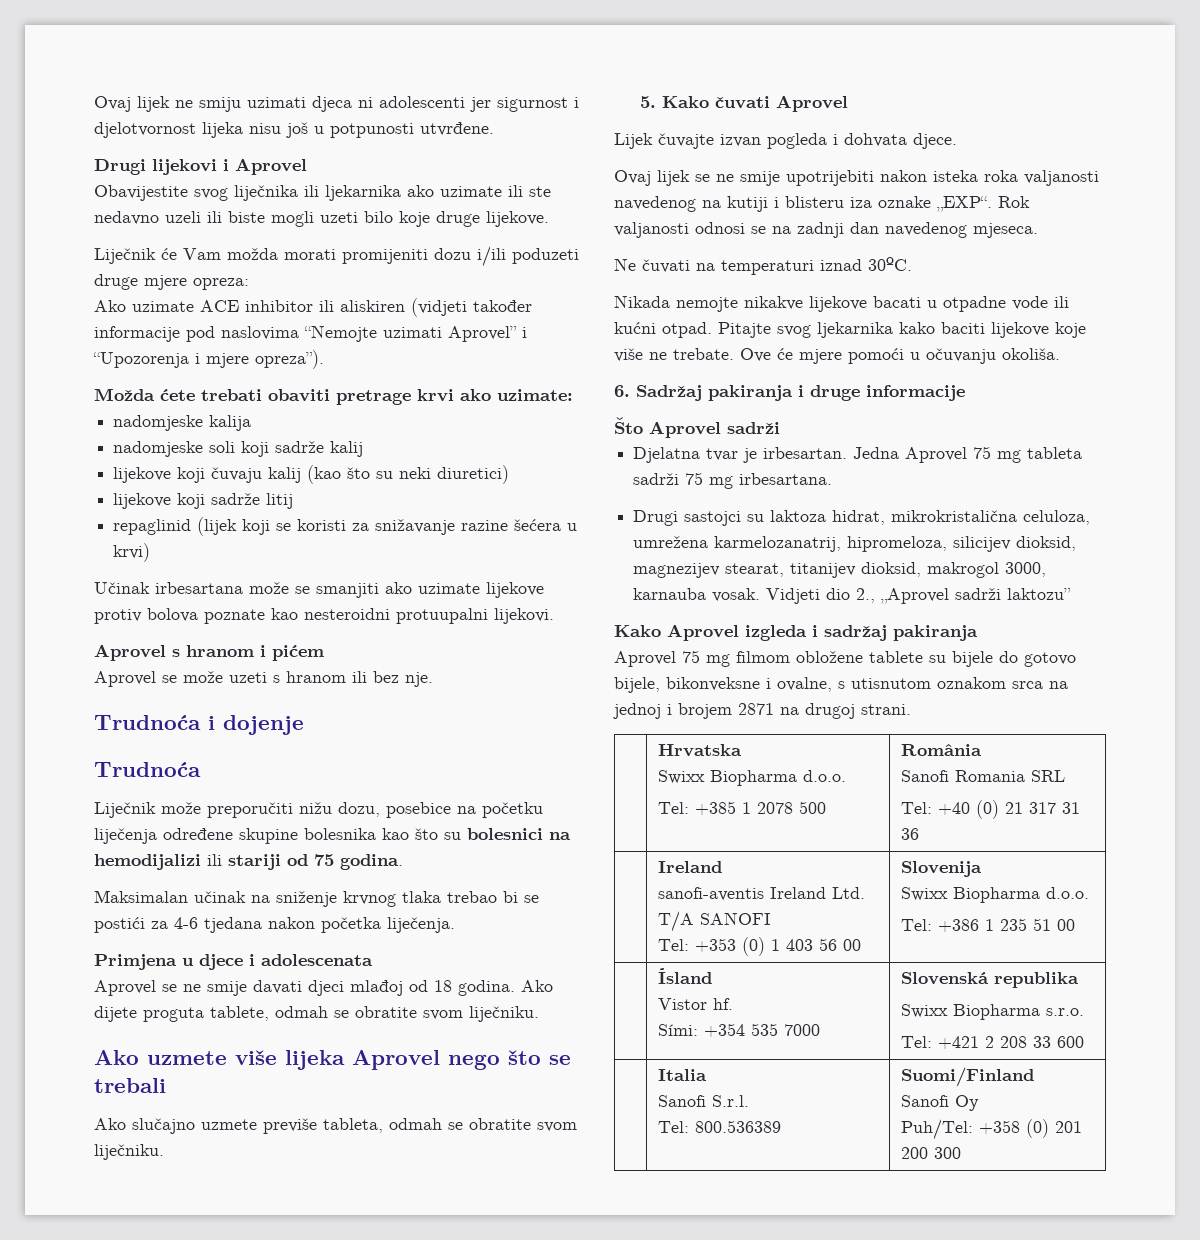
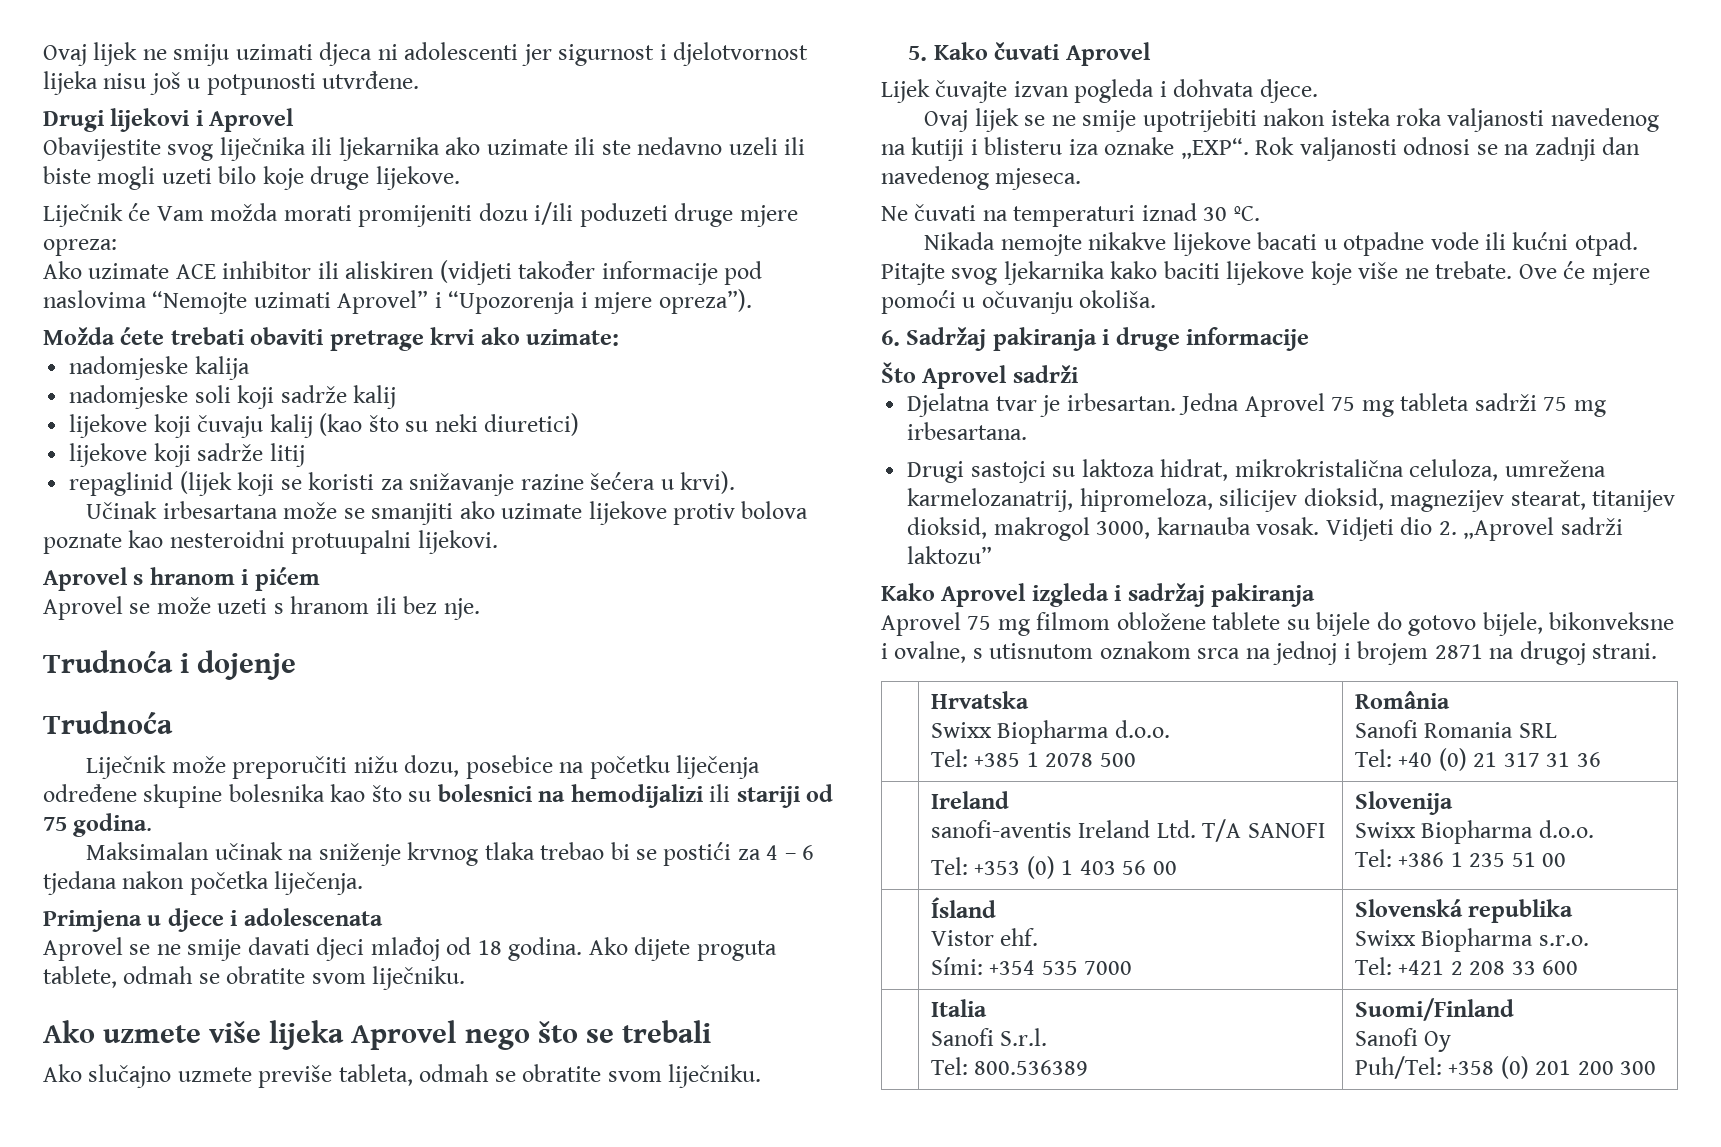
- repaglinid (lijek koji se koristi za snižavanje razine šećera u krvi)
+ repaglinid (lijek koji se koristi za snižavanje razine šećera u krvi).
- Maksimalan učinak na sniženje krvnog tlaka trebao bi se postići za 4-6 tjedana nakon početka liječenja.
+ Maksimalan učinak na sniženje krvnog tlaka trebao bi se postići za 4 – 6 tjedana nakon početka liječenja.
- Ne čuvati na temperaturi iznad 30ºC.
+ Ne čuvati na temperaturi iznad 30 ºC.
- Vidjeti dio 2., „Aprovel sadrži laktozu”
+ Vidjeti dio 2. „Aprovel sadrži laktozu”
  | Ísland
- Vistor hf.
+ Vistor ehf.

